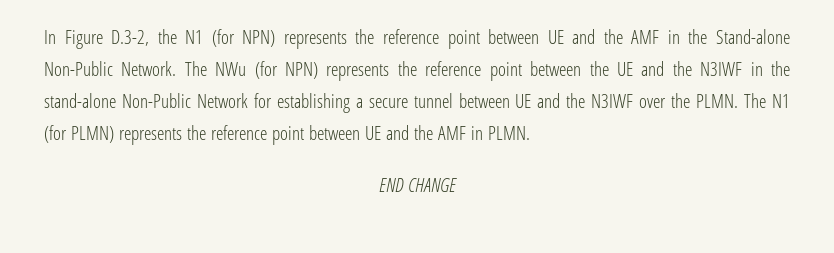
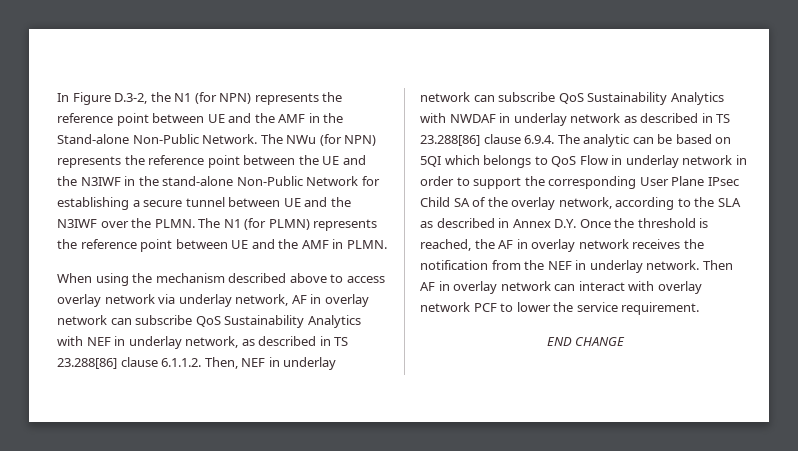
+ When using the mechanism described above to access overlay network via underlay network, AF in overlay network can subscribe QoS Sustainability Analytics with NEF in underlay network, as described in TS 23.288[86] clause 6.1.1.2. Then, NEF in underlay network can subscribe QoS Sustainability Analytics with NWDAF in underlay network as described in TS 23.288[86] clause 6.9.4. The analytic can be based on 5QI which belongs to QoS Flow in underlay network in order to support the corresponding User Plane IPsec Child SA of the overlay network, according to the SLA as described in Annex D.Y. Once the threshold is reached, the AF in overlay network receives the notification from the NEF in underlay network. Then AF in overlay network can interact with overlay network PCF to lower the service requirement.

